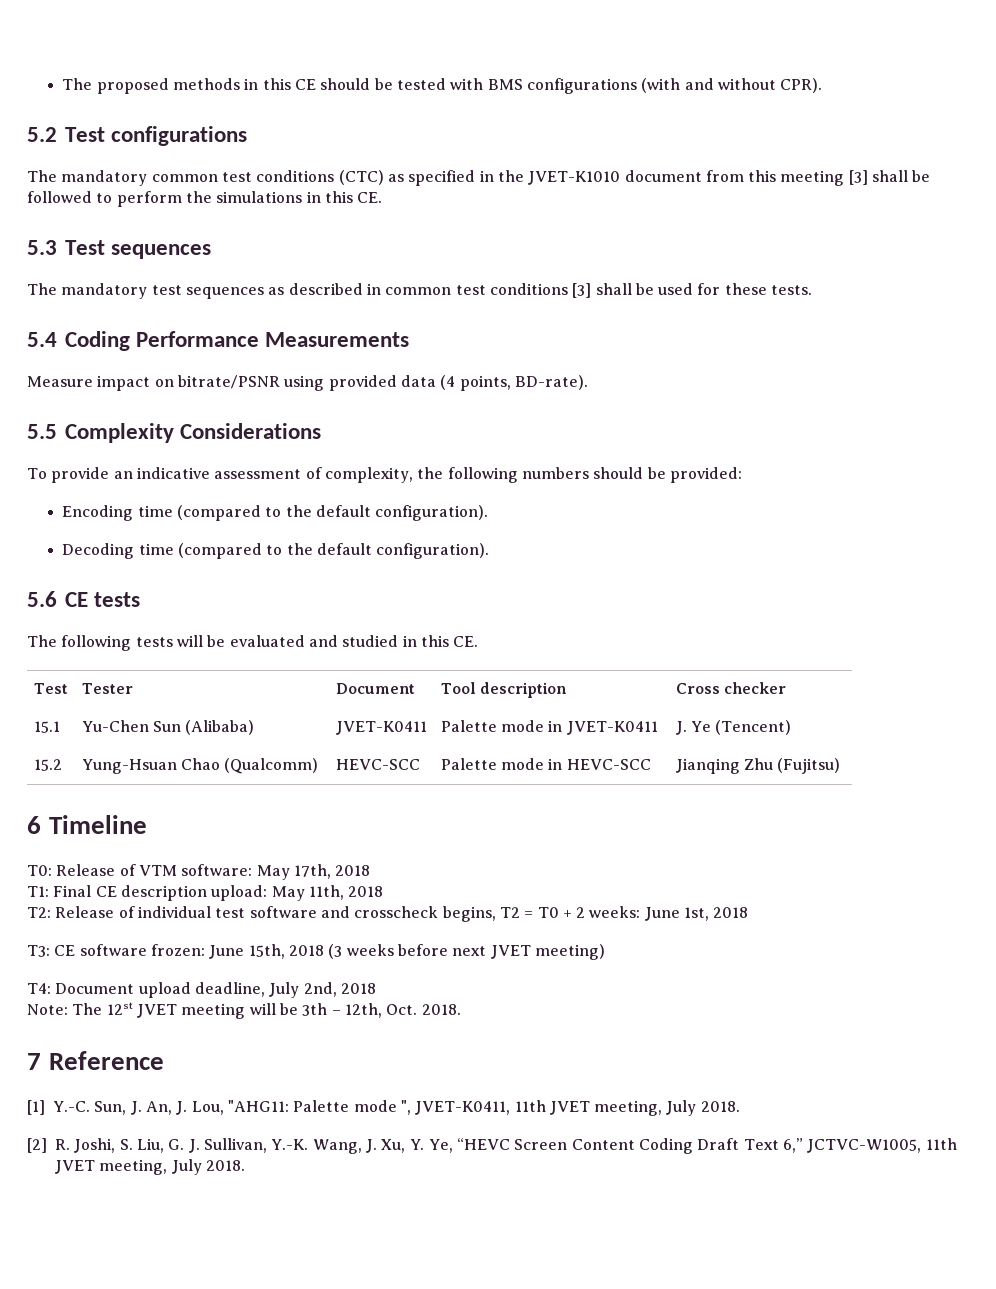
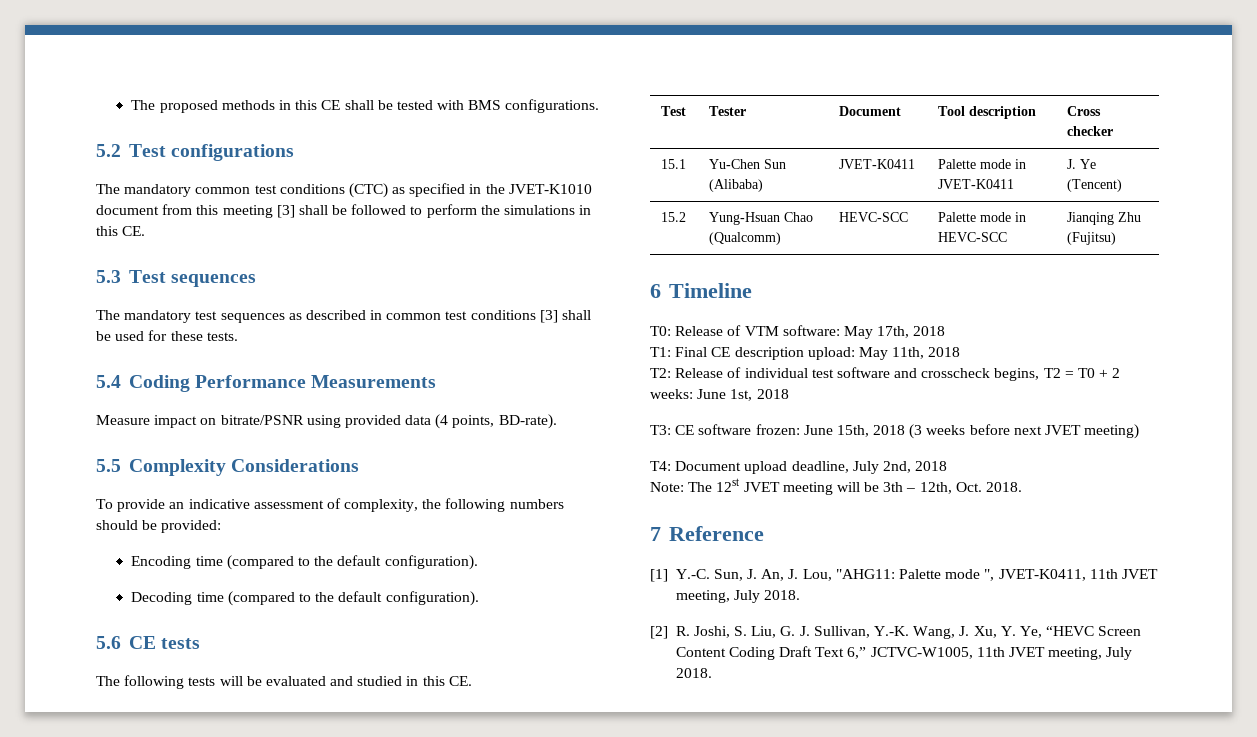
- The proposed methods in this CE should be tested with BMS configurations (with and without CPR).
+ The proposed methods in this CE shall be tested with BMS configurations.

